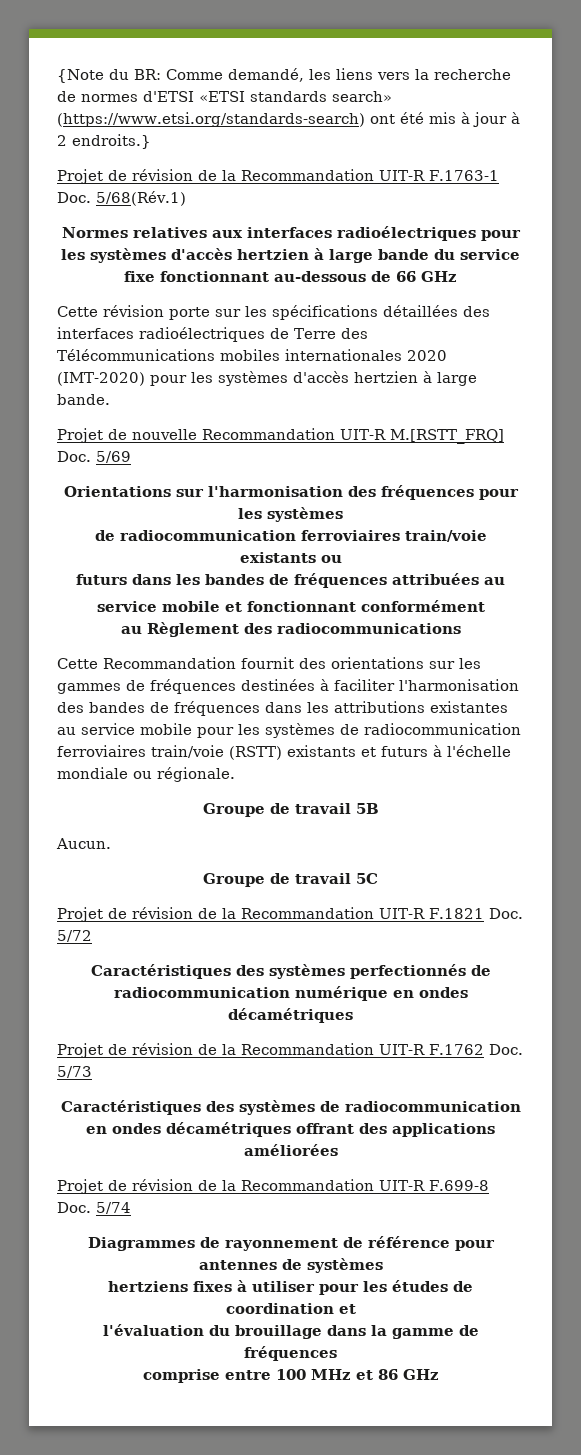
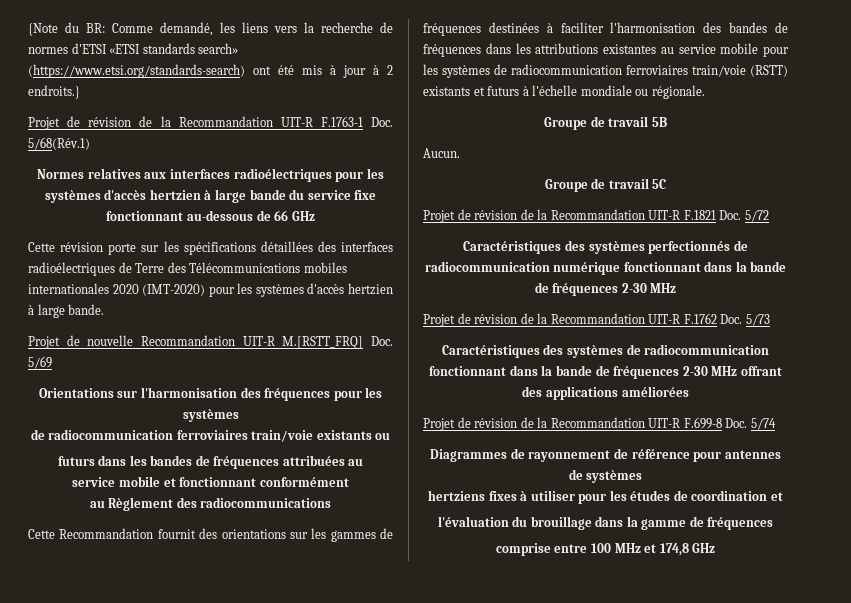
- Caractéristiques des systèmes perfectionnés de radiocommunication numérique en ondes décamétriques
+ Caractéristiques des systèmes perfectionnés de radiocommunication numérique fonctionnant dans la bande de fréquences 2-30 MHz
- Caractéristiques des systèmes de radiocommunication en ondes décamétriques offrant des applications améliorées
+ Caractéristiques des systèmes de radiocommunication fonctionnant dans la bande de fréquences 2-30 MHz offrant des applications améliorées
- comprise entre 100 MHz et 86 GHz
+ comprise entre 100 MHz et 174,8 GHz

